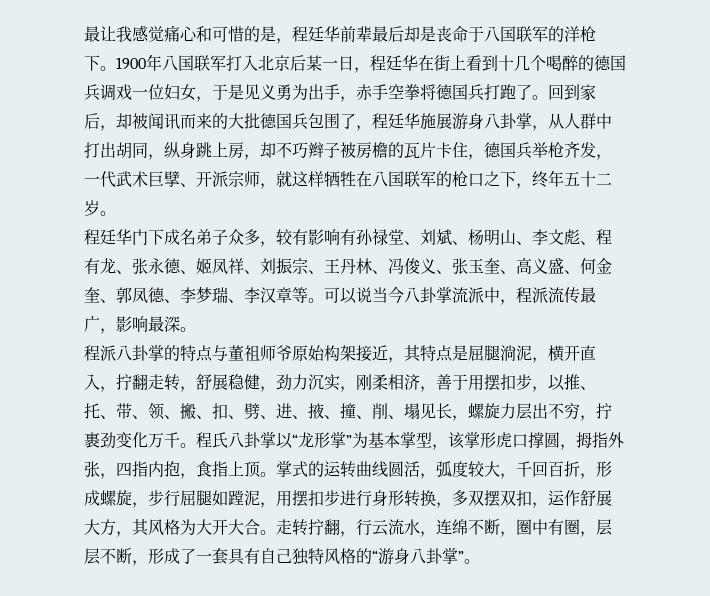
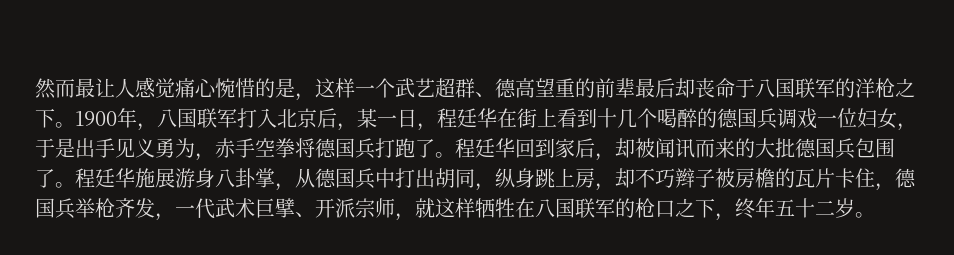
- 最让我感觉痛心和可惜的是，程廷华前辈最后却是丧命于八国联军的洋枪下。
+ 然而最让人感觉痛心惋惜的是，这样一个武艺超群、德高望重的前辈最后却丧命于八国联军的洋枪之下。
- 1900年八国联军打入北京后某一日，程廷华在街上看到十几个喝醉的德国兵调戏一位妇女，于是见义勇为出手，赤手空拳将德国兵打跑了。
+ 1900年，八国联军打入北京后，某一日，程廷华在街上看到十几个喝醉的德国兵调戏一位妇女，于是出手见义勇为，赤手空拳将德国兵打跑了。
- 回到家后，却被闻讯而来的大批德国兵包围了，程廷华施展游身八卦掌，从人群中打出胡同，纵身跳上房，却不巧辫子被房檐的瓦片卡住，德国兵举枪齐发，一代武术巨擘、开派宗师，就这样牺牲在八国联军的枪口之下，终年五十二岁。
+ 程廷华回到家后，却被闻讯而来的大批德国兵包围了。程廷华施展游身八卦掌，从德国兵中打出胡同，纵身跳上房，却不巧辫子被房檐的瓦片卡住，德国兵举枪齐发，一代武术巨擘、开派宗师，就这样牺牲在八国联军的枪口之下，终年五十二岁。
- 程廷华门下成名弟子众多，较有影响有孙禄堂、刘斌、杨明山、李文彪、程有龙、张永德、姬凤祥、刘振宗、王丹林、冯俊义、张玉奎、高义盛、何金奎、郭凤德、李梦瑞、李汉章等。可以说当今八卦掌流派中，程派流传最广，影响最深。
- 程派八卦掌的特点与董祖师爷原始构架接近，其特点是屈腿淌泥，横开直入，拧翻走转，舒展稳健，劲力沉实，刚柔相济，善于用摆扣步，以推、托、带、领、搬、扣、劈、进、掖、撞、削、塌见长，螺旋力层出不穷，拧裹劲变化万千。程氏八卦掌以“龙形掌”为基本掌型，该掌形虎口撑圆，拇指外张，四指内抱，食指上顶。掌式的运转曲线圆活，弧度较大，千回百折，形成螺旋，步行屈腿如蹚泥，用摆扣步进行身形转换，多双摆双扣，运作舒展大方，其风格为大开大合。走转拧翻，行云流水，连绵不断，圈中有圈，层层不断，形成了一套具有自己独特风格的“游身八卦掌”。

